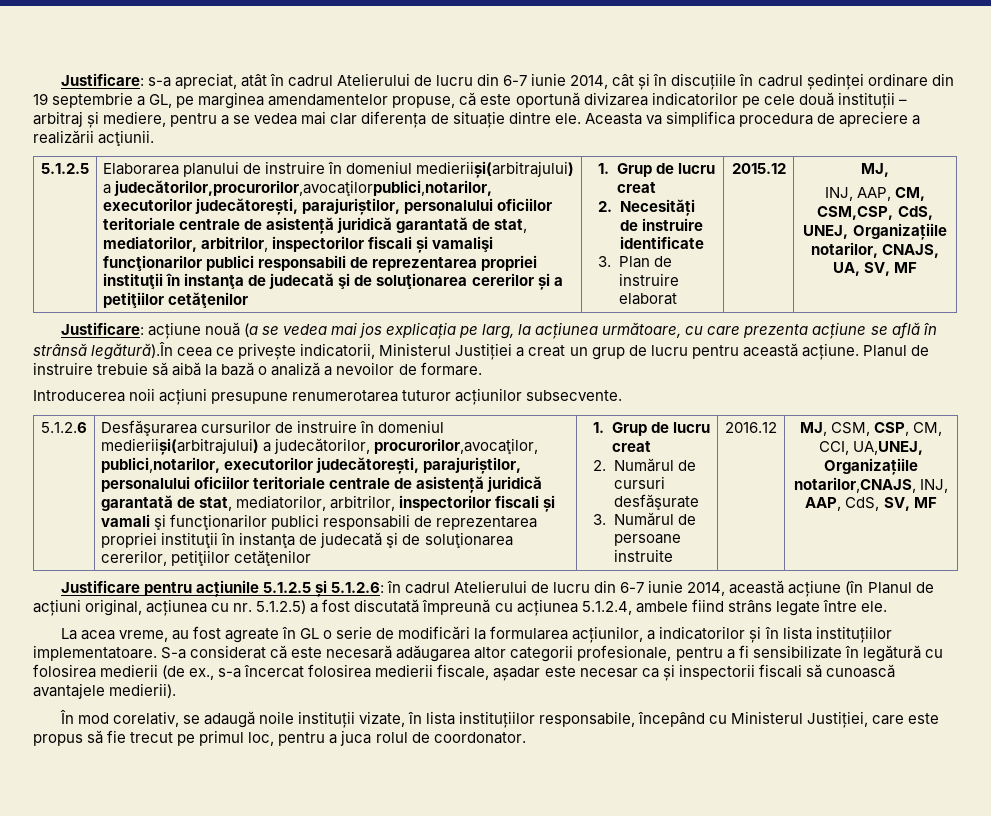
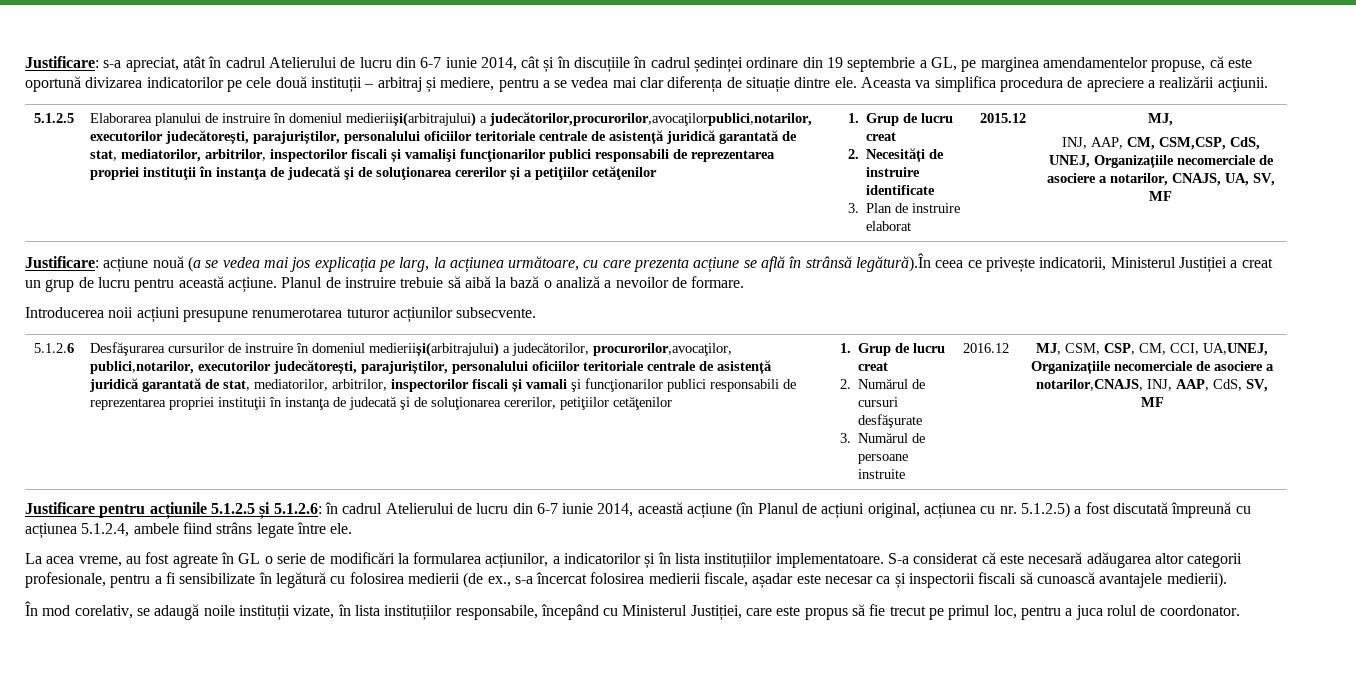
- INJ, AAP, CM, CSM,CSP, CdS, UNEJ, Organizațiile notarilor, CNAJS, UA, SV, MF
+ INJ, AAP, CM, CSM,CSP, CdS, UNEJ, Organizațiile necomerciale de asociere a notarilor, CNAJS, UA, SV, MF
- MJ, CSM, CSP, CM, CCI, UA,UNEJ, Organizațiile notarilor,CNAJS, INJ, AAP, CdS, SV, MF
+ MJ, CSM, CSP, CM, CCI, UA,UNEJ, Organizațiile necomerciale de asociere a notarilor,CNAJS, INJ, AAP, CdS, SV, MF

